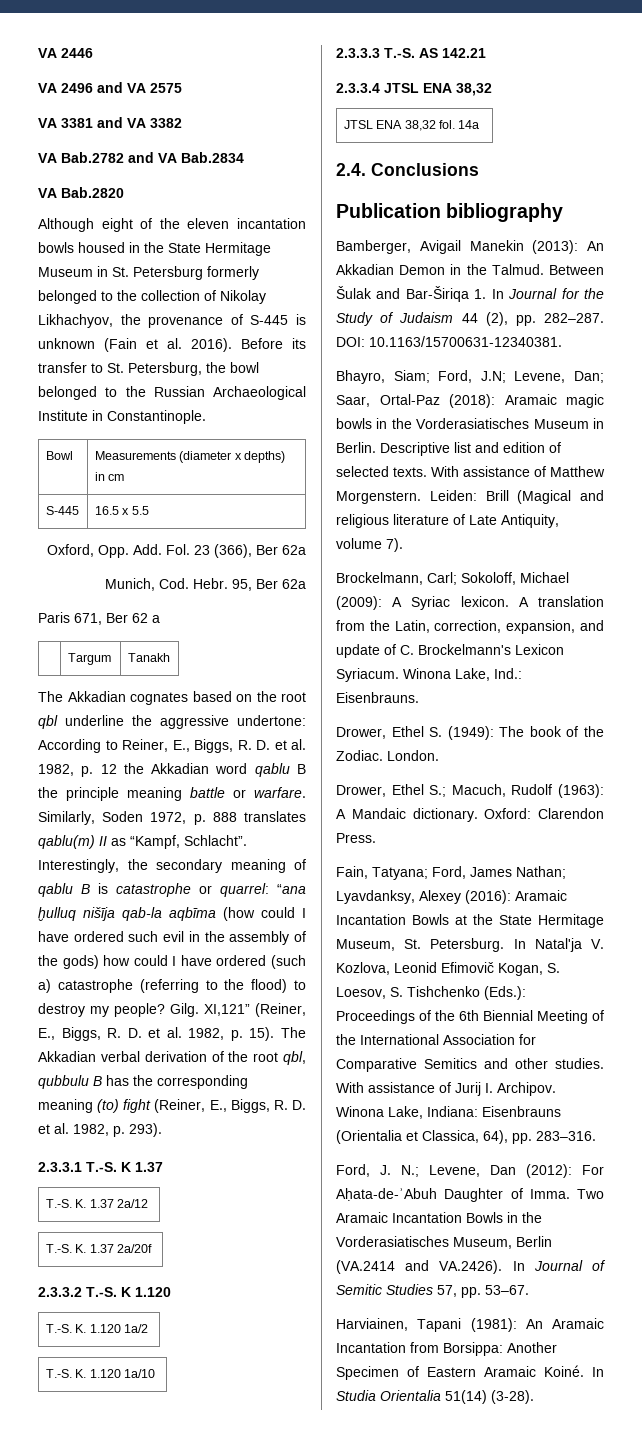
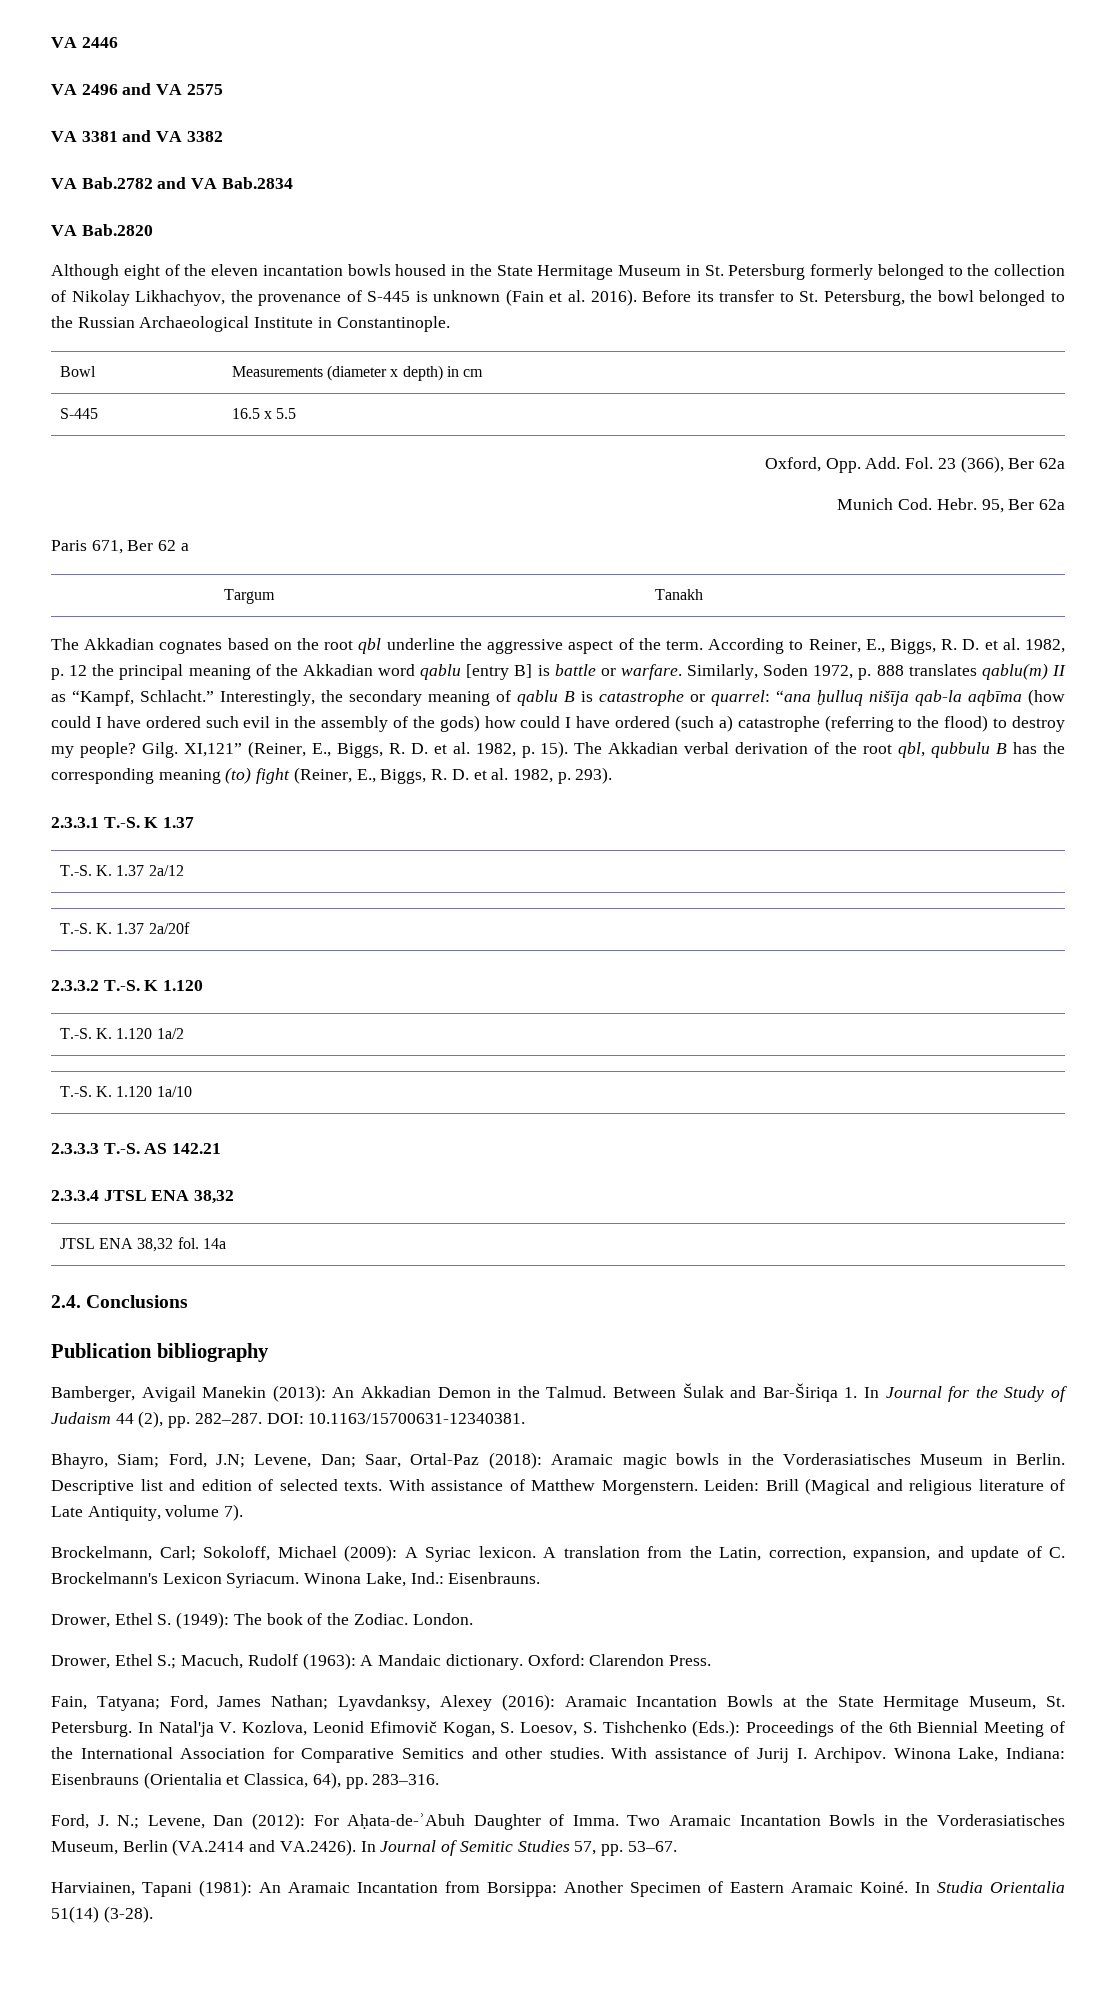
- Bowl | Measurements (diameter x depths) in cm
+ Bowl | Measurements (diameter x depth) in cm
- Munich, Cod. Hebr.
+ Munich Cod. Hebr.
- The Akkadian cognates based on the root qbl underline the aggressive undertone: According to Reiner, E., Biggs, R. D. et al. 1982, p. 12 the Akkadian word qablu B the principle meaning battle or warfare.
+ The Akkadian cognates based on the root qbl underline the aggressive aspect of the term. According to Reiner, E., Biggs, R. D. et al. 1982, p. 12 the principal meaning of the Akkadian word qablu [entry B] is battle or warfare.
- Similarly, Soden 1972, p. 888 translates qablu(m) II as “Kampf, Schlacht”.
+ Similarly, Soden 1972, p. 888 translates qablu(m) II as “Kampf, Schlacht.”

